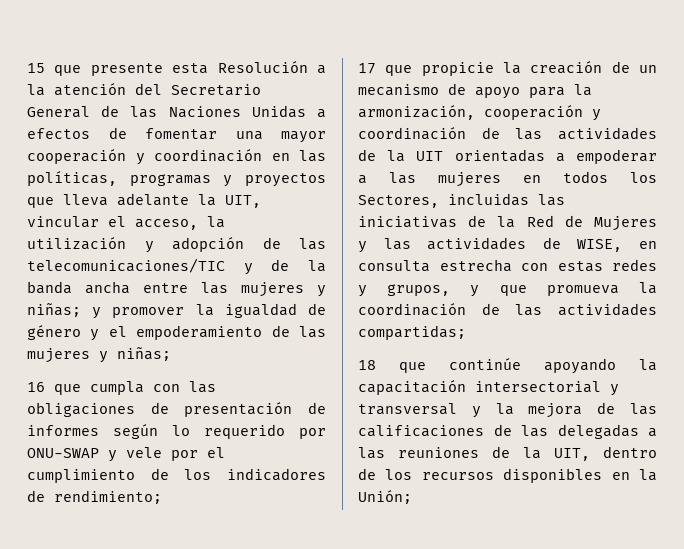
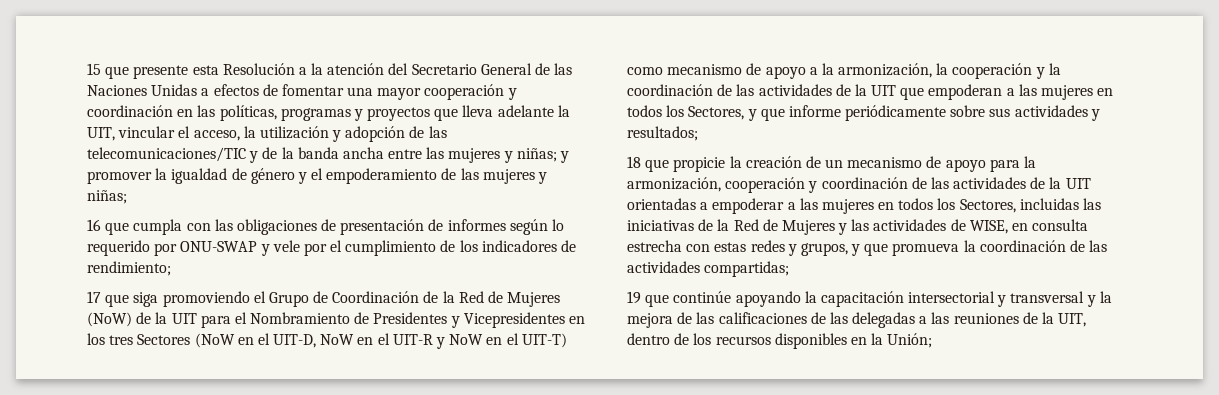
- 17 que propicie la creación de un mecanismo de apoyo para la armonización, cooperación y coordinación de las actividades de la UIT orientadas a empoderar a las mujeres en todos los Sectores, incluidas las iniciativas de la Red de Mujeres y las actividades de WISE, en consulta estrecha con estas redes y grupos, y que promueva la coordinación de las actividades compartidas;
+ 17 que siga promoviendo el Grupo de Coordinación de la Red de Mujeres (NoW) de la UIT para el Nombramiento de Presidentes y Vicepresidentes en los tres Sectores (NoW en el UIT-D, NoW en el UIT-R y NoW en el UIT-T) como mecanismo de apoyo a la armonización, la cooperación y la coordinación de las actividades de la UIT que empoderan a las mujeres en todos los Sectores, y que informe periódicamente sobre sus actividades y resultados;
+ 18 que propicie la creación de un mecanismo de apoyo para la armonización, cooperación y coordinación de las actividades de la UIT orientadas a empoderar a las mujeres en todos los Sectores, incluidas las iniciativas de la Red de Mujeres y las actividades de WISE, en consulta estrecha con estas redes y grupos, y que promueva la coordinación de las actividades compartidas;
- 18 que continúe apoyando la capacitación intersectorial y transversal y la mejora de las calificaciones de las delegadas a las reuniones de la UIT, dentro de los recursos disponibles en la Unión;
+ 19 que continúe apoyando la capacitación intersectorial y transversal y la mejora de las calificaciones de las delegadas a las reuniones de la UIT, dentro de los recursos disponibles en la Unión;

